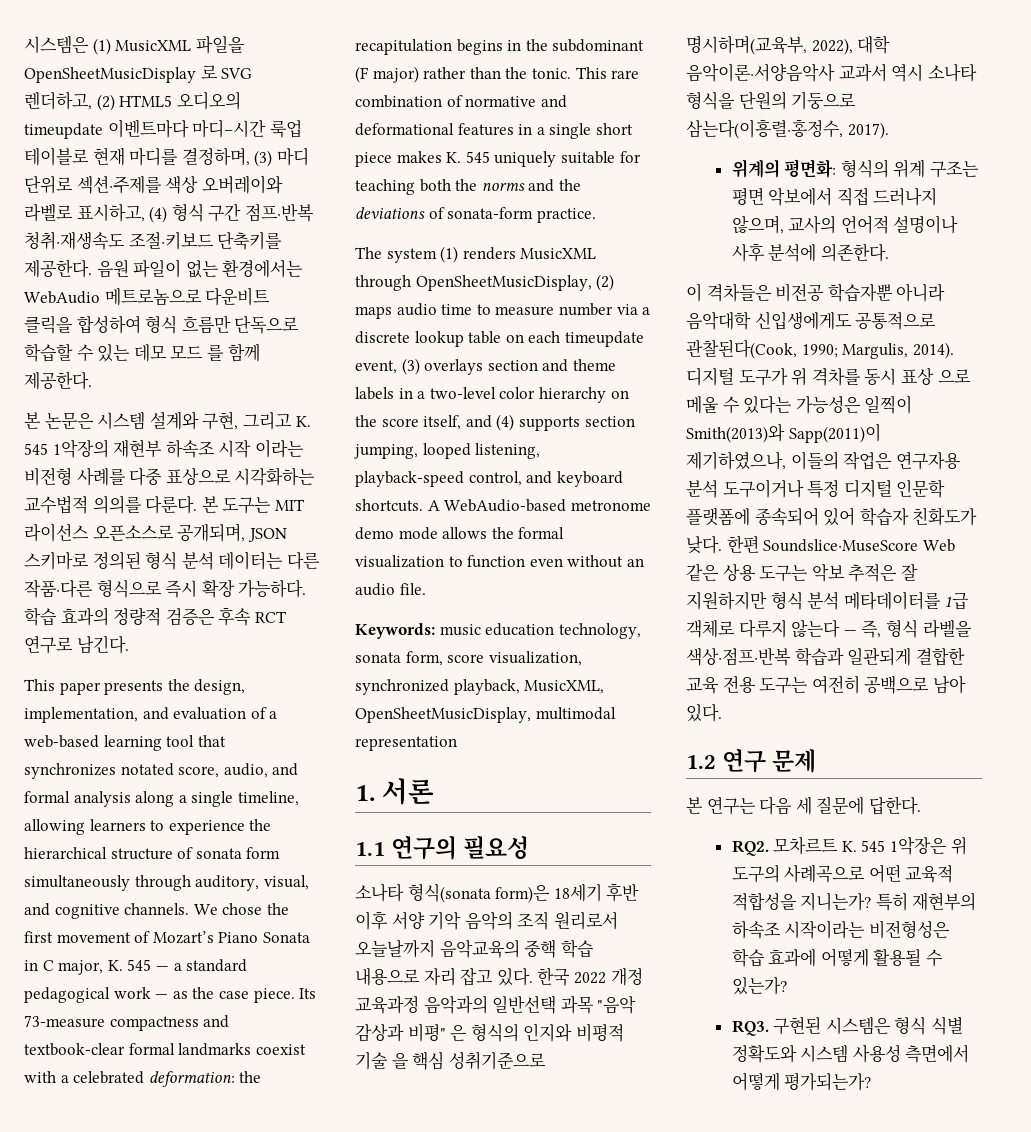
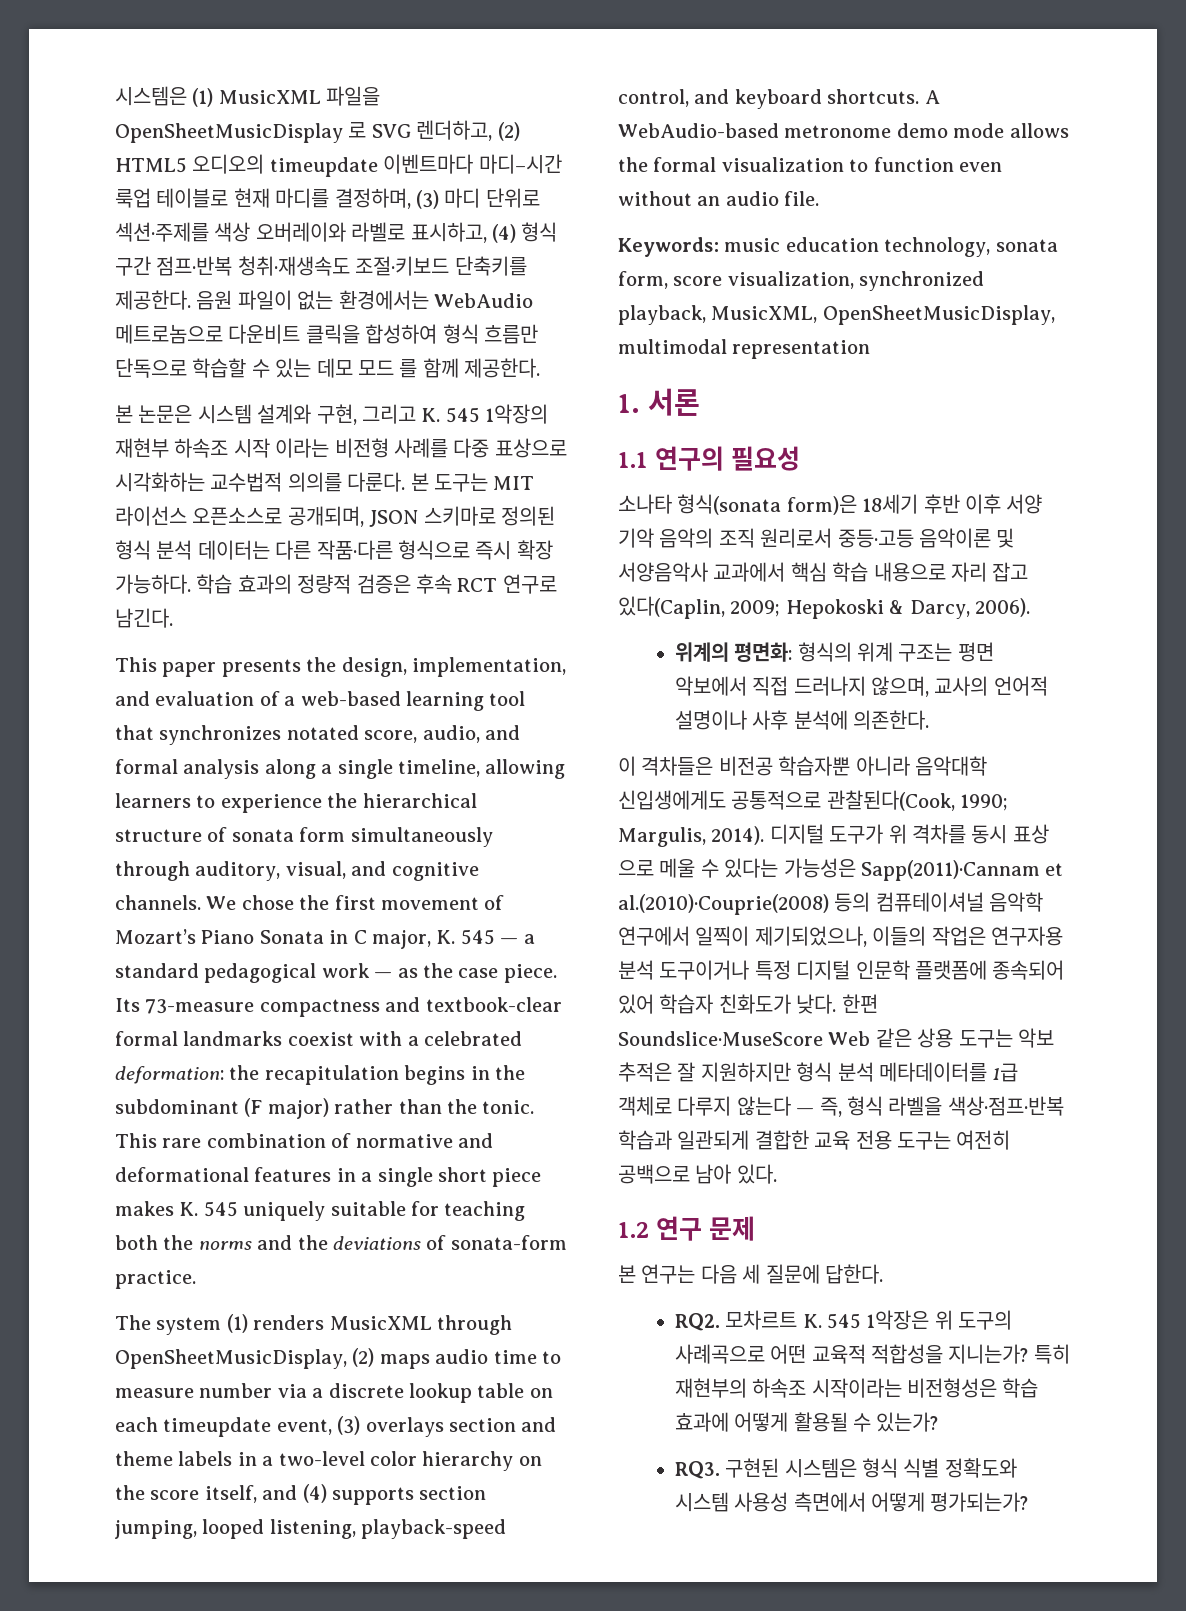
- 소나타 형식(sonata form)은 18세기 후반 이후 서양 기악 음악의 조직 원리로서 오늘날까지 음악교육의 중핵 학습 내용으로 자리 잡고 있다. 한국 2022 개정 교육과정 음악과의 일반선택 과목 "음악 감상과 비평" 은 형식의 인지와 비평적 기술 을 핵심 성취기준으로 명시하며(교육부, 2022), 대학 음악이론·서양음악사 교과서 역시 소나타 형식을 단원의 기둥으로 삼는다(이흥렬·홍정수, 2017).
+ 소나타 형식(sonata form)은 18세기 후반 이후 서양 기악 음악의 조직 원리로서 중등·고등 음악이론 및 서양음악사 교과에서 핵심 학습 내용으로 자리 잡고 있다(Caplin, 2009; Hepokoski & Darcy, 2006).
- 디지털 도구가 위 격차를 동시 표상 으로 메울 수 있다는 가능성은 일찍이 Smith(2013)와 Sapp(2011)이 제기하였으나, 이들의 작업은 연구자용 분석 도구이거나 특정 디지털 인문학 플랫폼에 종속되어 있어 학습자 친화도가 낮다.
+ 디지털 도구가 위 격차를 동시 표상 으로 메울 수 있다는 가능성은 Sapp(2011)·Cannam et al.(2010)·Couprie(2008) 등의 컴퓨테이셔널 음악학 연구에서 일찍이 제기되었으나, 이들의 작업은 연구자용 분석 도구이거나 특정 디지털 인문학 플랫폼에 종속되어 있어 학습자 친화도가 낮다.

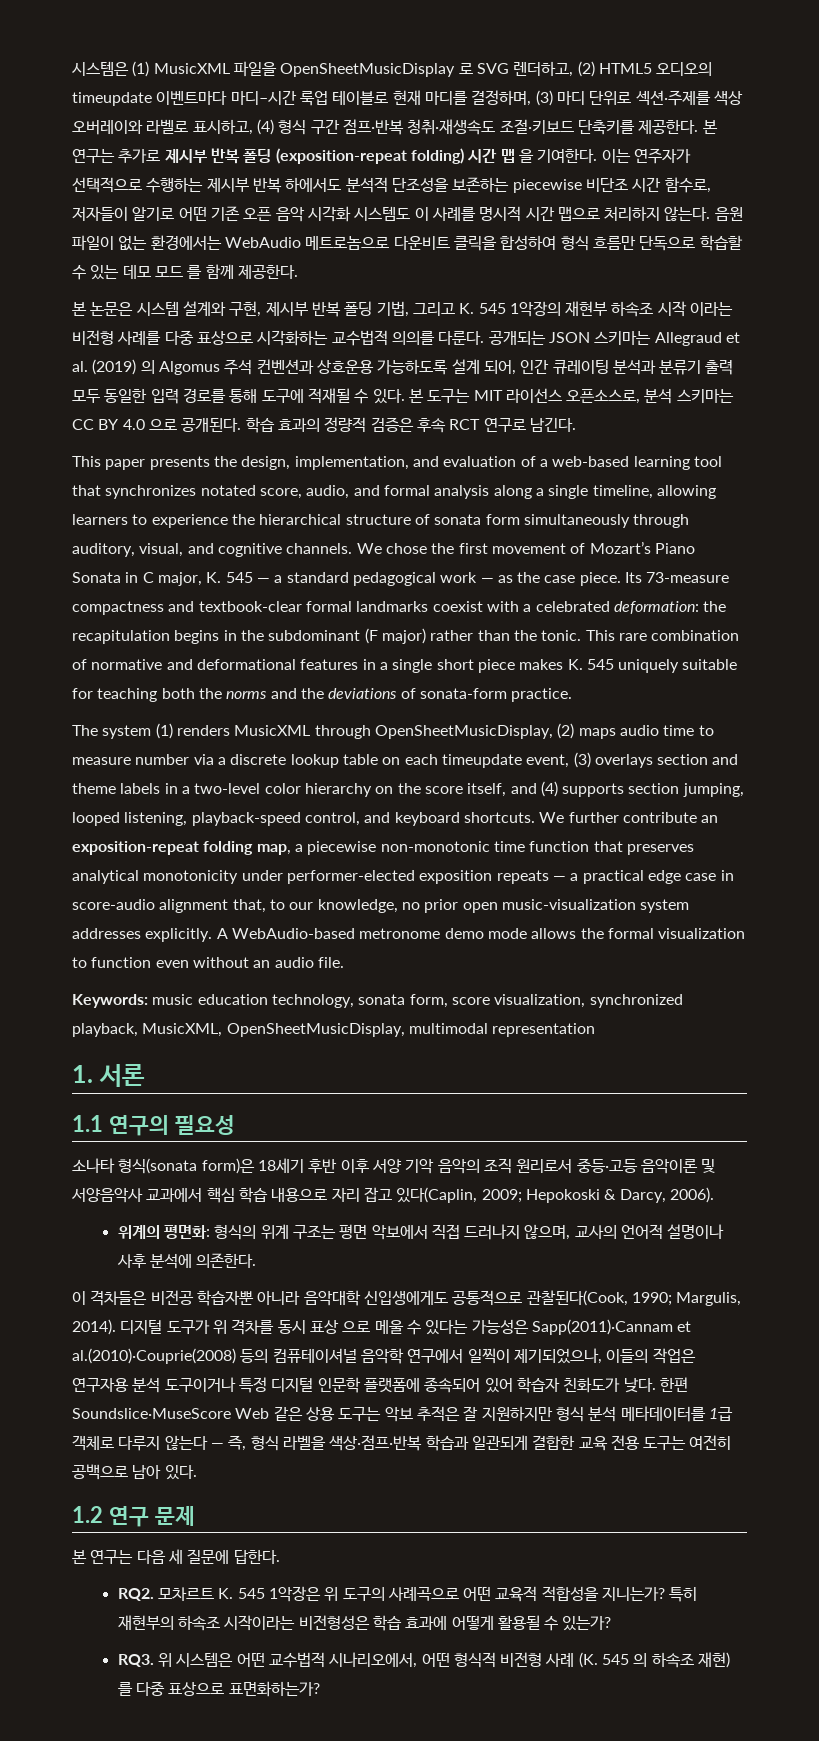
+ 본 연구는 추가로 제시부 반복 폴딩 (exposition-repeat folding) 시간 맵 을 기여한다. 이는 연주자가 선택적으로 수행하는 제시부 반복 하에서도 분석적 단조성을 보존하는 piecewise 비단조 시간 함수로, 저자들이 알기로 어떤 기존 오픈 음악 시각화 시스템도 이 사례를 명시적 시간 맵으로 처리하지 않는다.
- 본 논문은 시스템 설계와 구현, 그리고 K. 545 1악장의 재현부 하속조 시작 이라는 비전형 사례를 다중 표상으로 시각화하는 교수법적 의의를 다룬다.
+ 본 논문은 시스템 설계와 구현, 제시부 반복 폴딩 기법, 그리고 K. 545 1악장의 재현부 하속조 시작 이라는 비전형 사례를 다중 표상으로 시각화하는 교수법적 의의를 다룬다.
- 본 도구는 MIT 라이선스 오픈소스로 공개되며, JSON 스키마로 정의된 형식 분석 데이터는 다른 작품·다른 형식으로 즉시 확장 가능하다.
+ 공개되는 JSON 스키마는 Allegraud et al. (2019) 의 Algomus 주석 컨벤션과 상호운용 가능하도록 설계 되어, 인간 큐레이팅 분석과 분류기 출력 모두 동일한 입력 경로를 통해 도구에 적재될 수 있다. 본 도구는 MIT 라이선스 오픈소스로, 분석 스키마는 CC BY 4.0 으로 공개된다.
+ We further contribute an exposition-repeat folding map, a piecewise non-monotonic time function that preserves analytical monotonicity under performer-elected exposition repeats — a practical edge case in score-audio alignment that, to our knowledge, no prior open music-visualization system addresses explicitly.
- RQ3. 구현된 시스템은 형식 식별 정확도와 시스템 사용성 측면에서 어떻게 평가되는가?
+ RQ3. 위 시스템은 어떤 교수법적 시나리오에서, 어떤 형식적 비전형 사례 (K. 545 의 하속조 재현) 를 다중 표상으로 표면화하는가?

